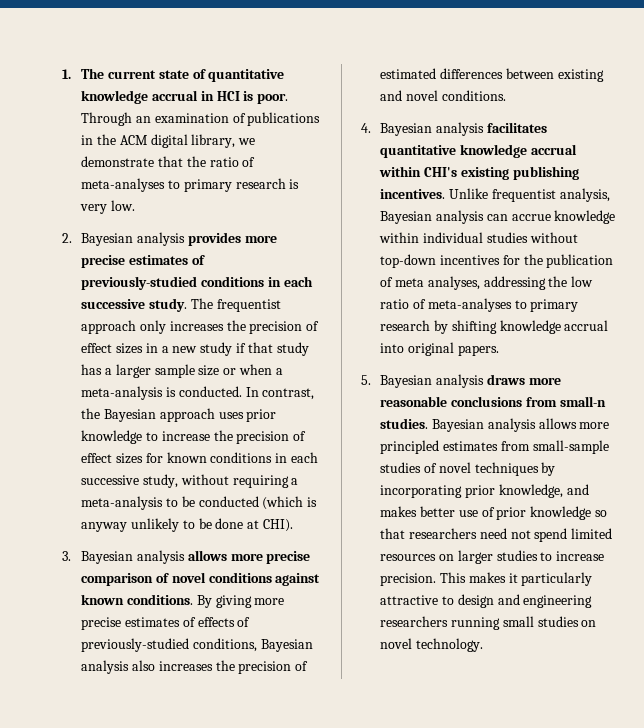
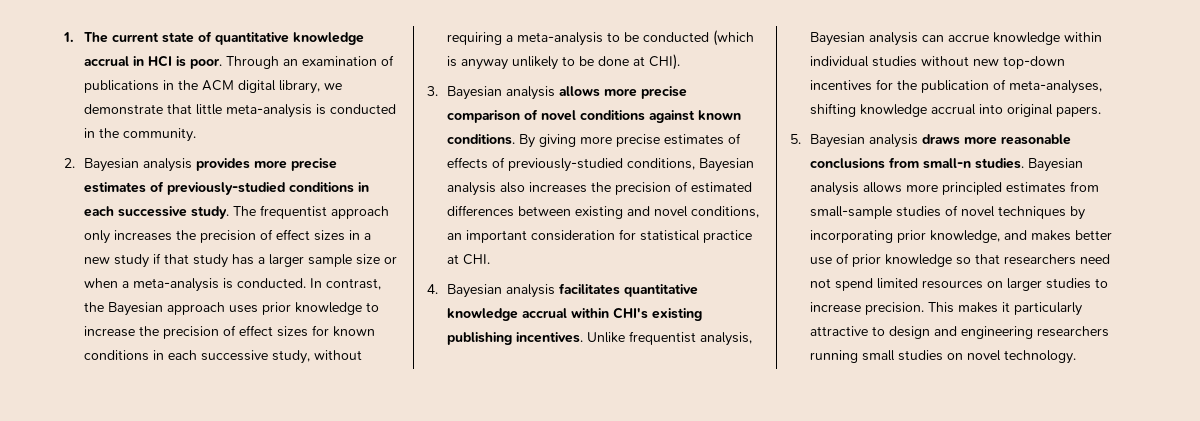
- Through an examination of publications in the ACM digital library, we demonstrate that the ratio of meta-analyses to primary research is very low.
+ Through an examination of publications in the ACM digital library, we demonstrate that little meta-analysis is conducted in the community.
- By giving more precise estimates of effects of previously-studied conditions, Bayesian analysis also increases the precision of estimated differences between existing and novel conditions.
+ By giving more precise estimates of effects of previously-studied conditions, Bayesian analysis also increases the precision of estimated differences between existing and novel conditions, an important consideration for statistical practice at CHI.
- Unlike frequentist analysis, Bayesian analysis can accrue knowledge within individual studies without top-down incentives for the publication of meta analyses, addressing the low ratio of meta-analyses to primary research by shifting knowledge accrual into original papers.
+ Unlike frequentist analysis, Bayesian analysis can accrue knowledge within individual studies without new top-down incentives for the publication of meta-analyses, shifting knowledge accrual into original papers.

